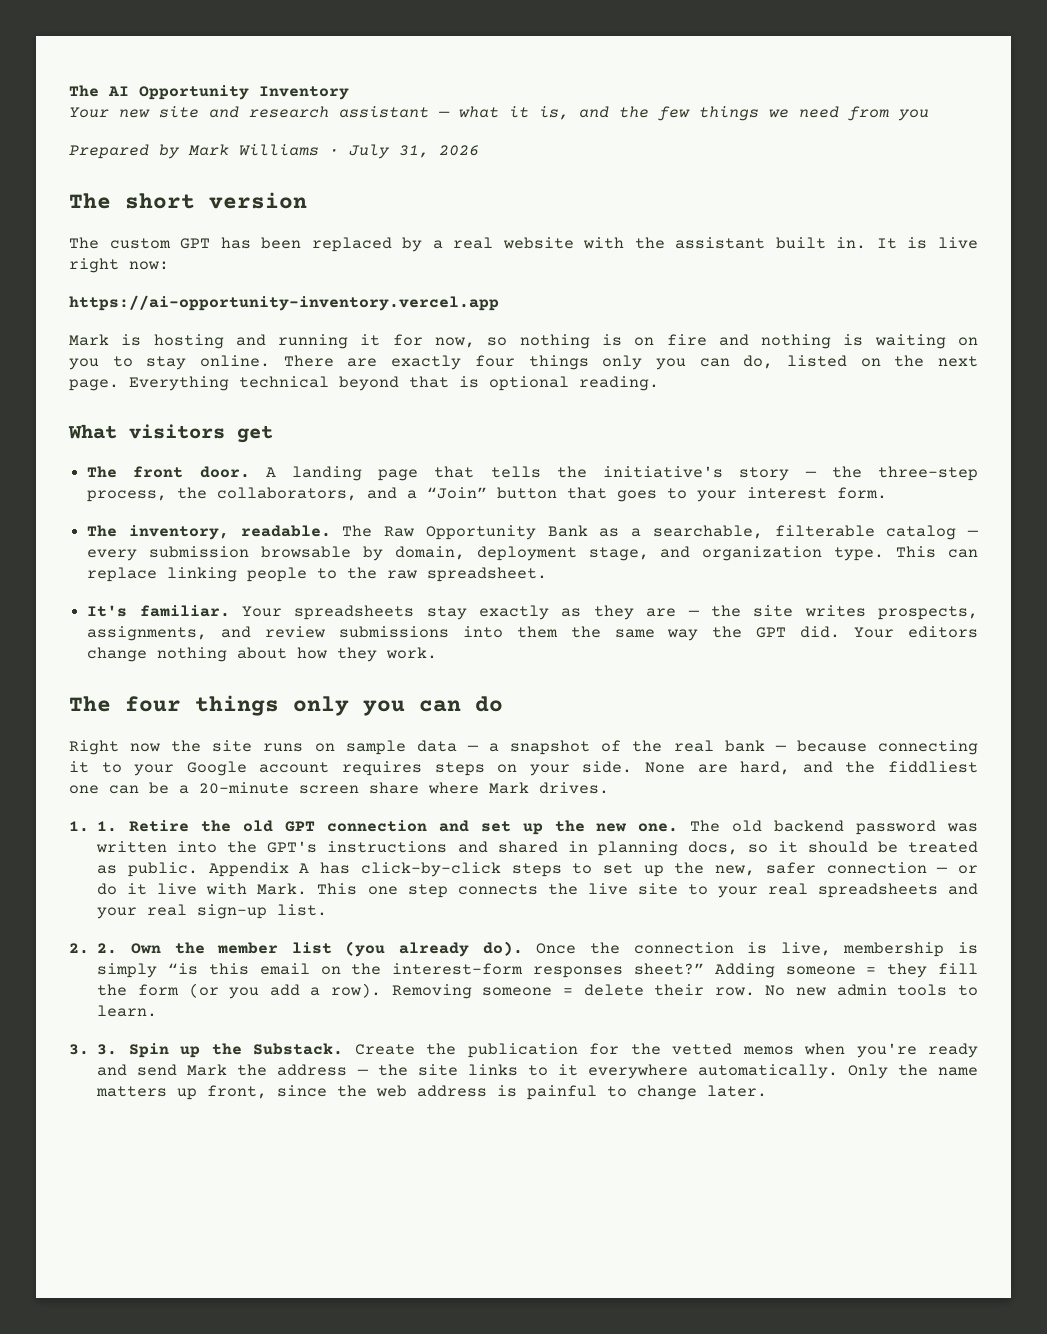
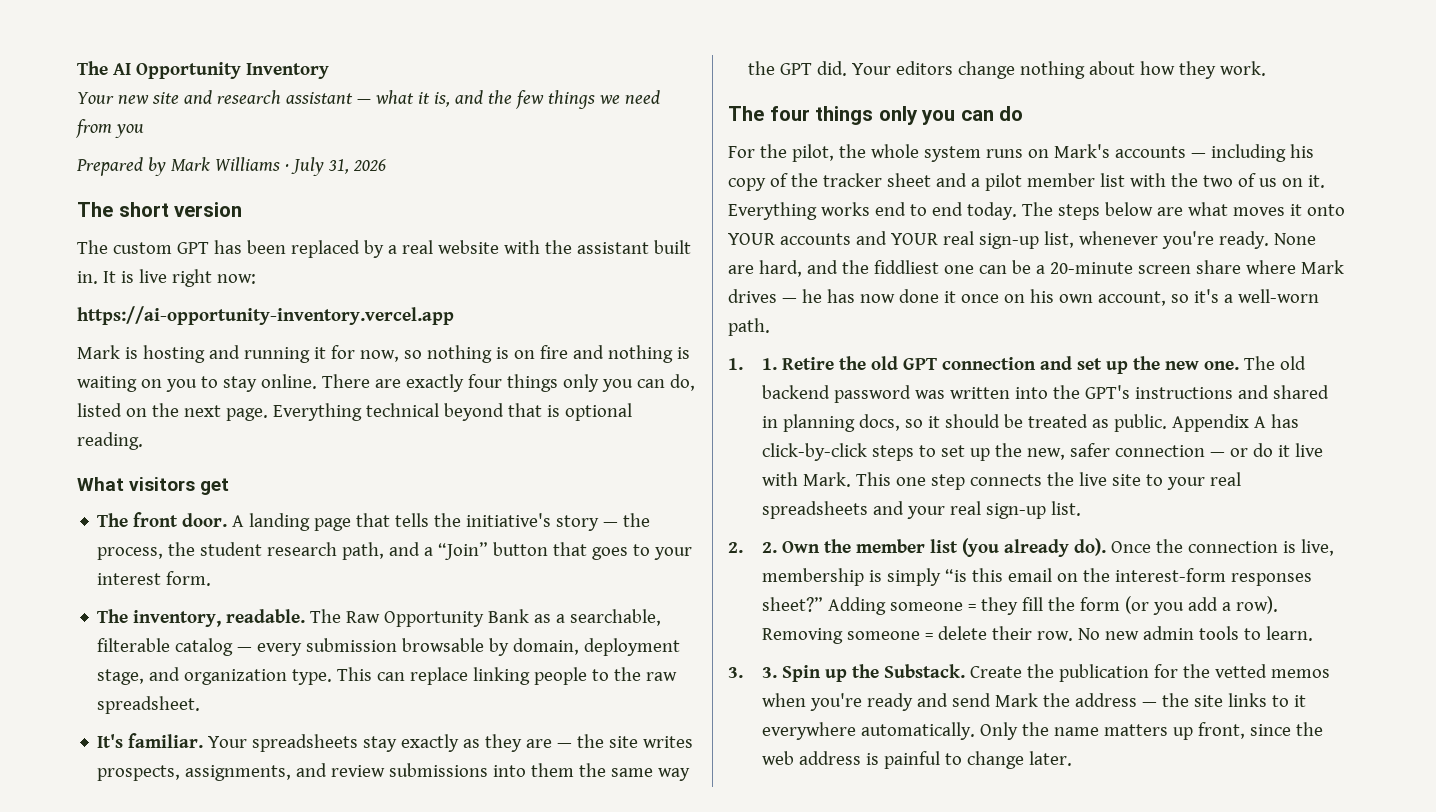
- A landing page that tells the initiative's story — the three-step process, the collaborators, and a “Join” button that goes to your interest form.
+ A landing page that tells the initiative's story — the process, the student research path, and a “Join” button that goes to your interest form.
- Right now the site runs on sample data — a snapshot of the real bank — because connecting it to your Google account requires steps on your side.
+ For the pilot, the whole system runs on Mark's accounts — including his copy of the tracker sheet and a pilot member list with the two of us on it. Everything works end to end today. The steps below are what moves it onto YOUR accounts and YOUR real sign-up list, whenever you're ready.
- None are hard, and the fiddliest one can be a 20-minute screen share where Mark drives.
+ None are hard, and the fiddliest one can be a 20-minute screen share where Mark drives — he has now done it once on his own account, so it's a well-worn path.

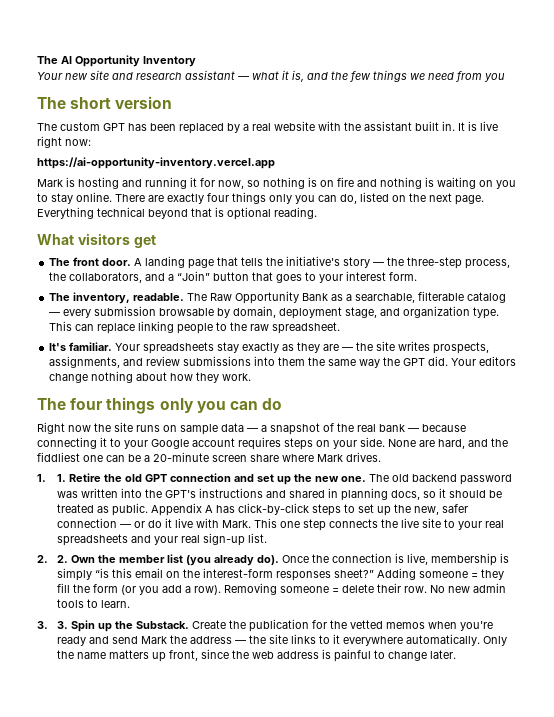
- Prepared by Mark Williams · July 31, 2026
- A landing page that tells the initiative's story — the process, the student research path, and a “Join” button that goes to your interest form.
+ A landing page that tells the initiative's story — the three-step process, the collaborators, and a “Join” button that goes to your interest form.
- For the pilot, the whole system runs on Mark's accounts — including his copy of the tracker sheet and a pilot member list with the two of us on it. Everything works end to end today. The steps below are what moves it onto YOUR accounts and YOUR real sign-up list, whenever you're ready.
+ Right now the site runs on sample data — a snapshot of the real bank — because connecting it to your Google account requires steps on your side.
- None are hard, and the fiddliest one can be a 20-minute screen share where Mark drives — he has now done it once on his own account, so it's a well-worn path.
+ None are hard, and the fiddliest one can be a 20-minute screen share where Mark drives.

